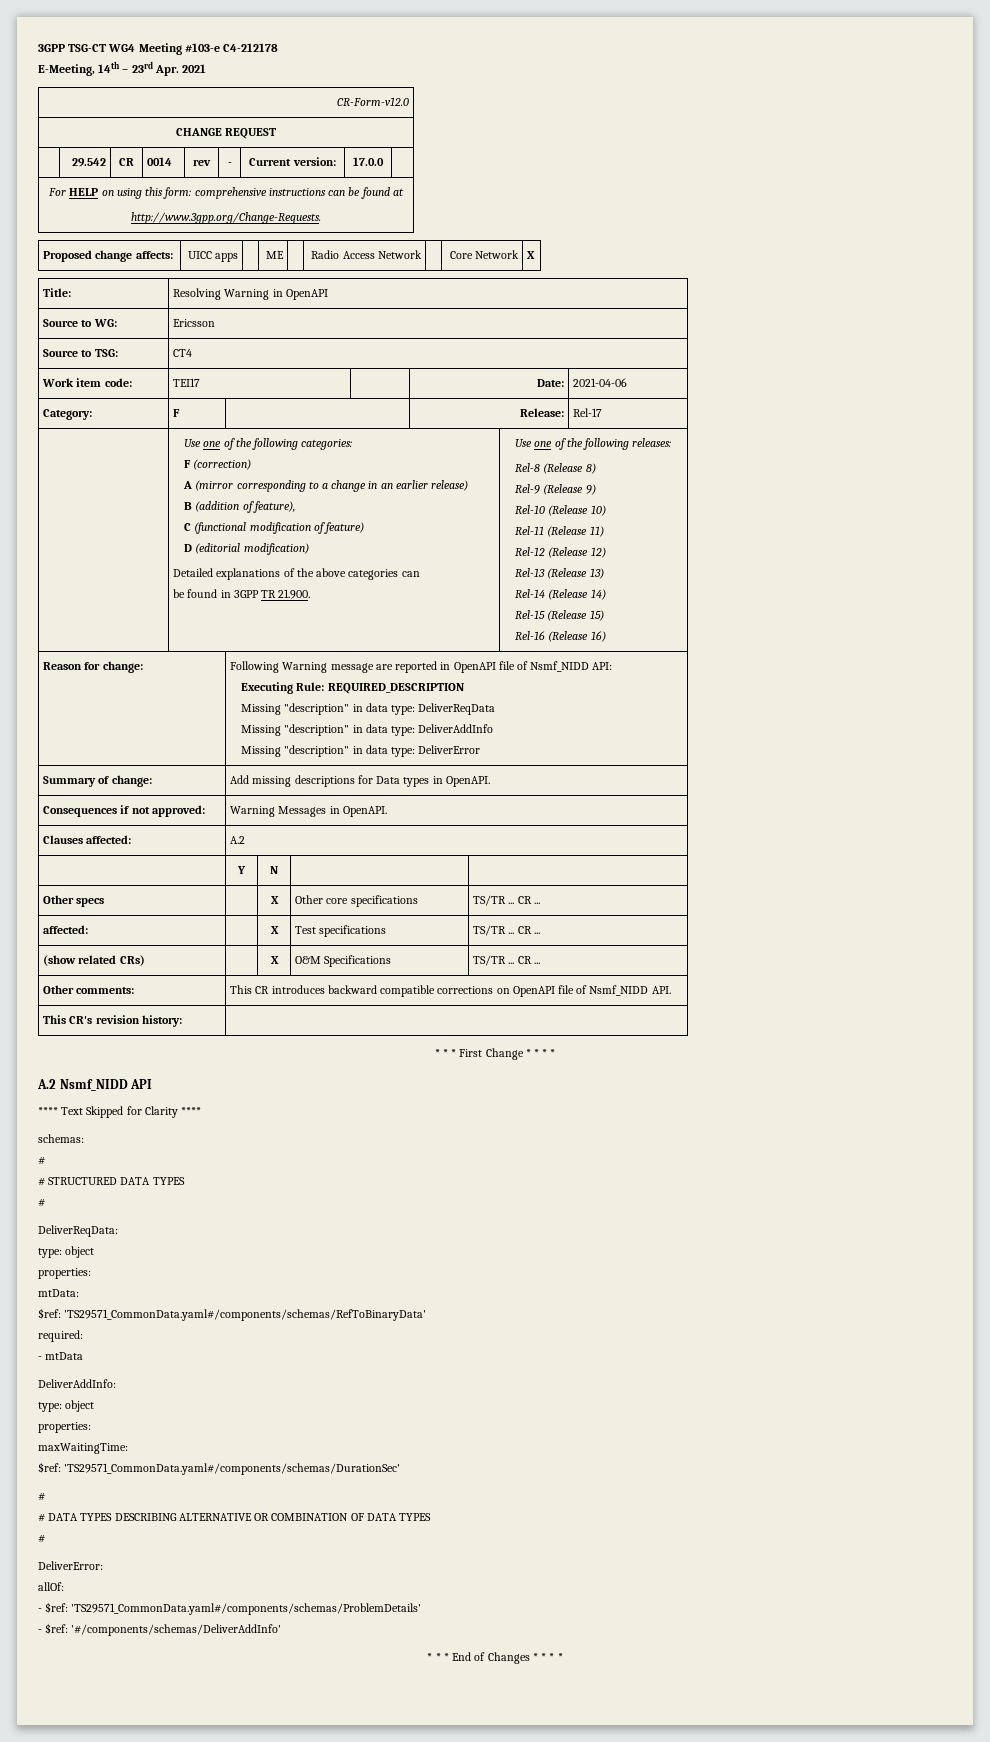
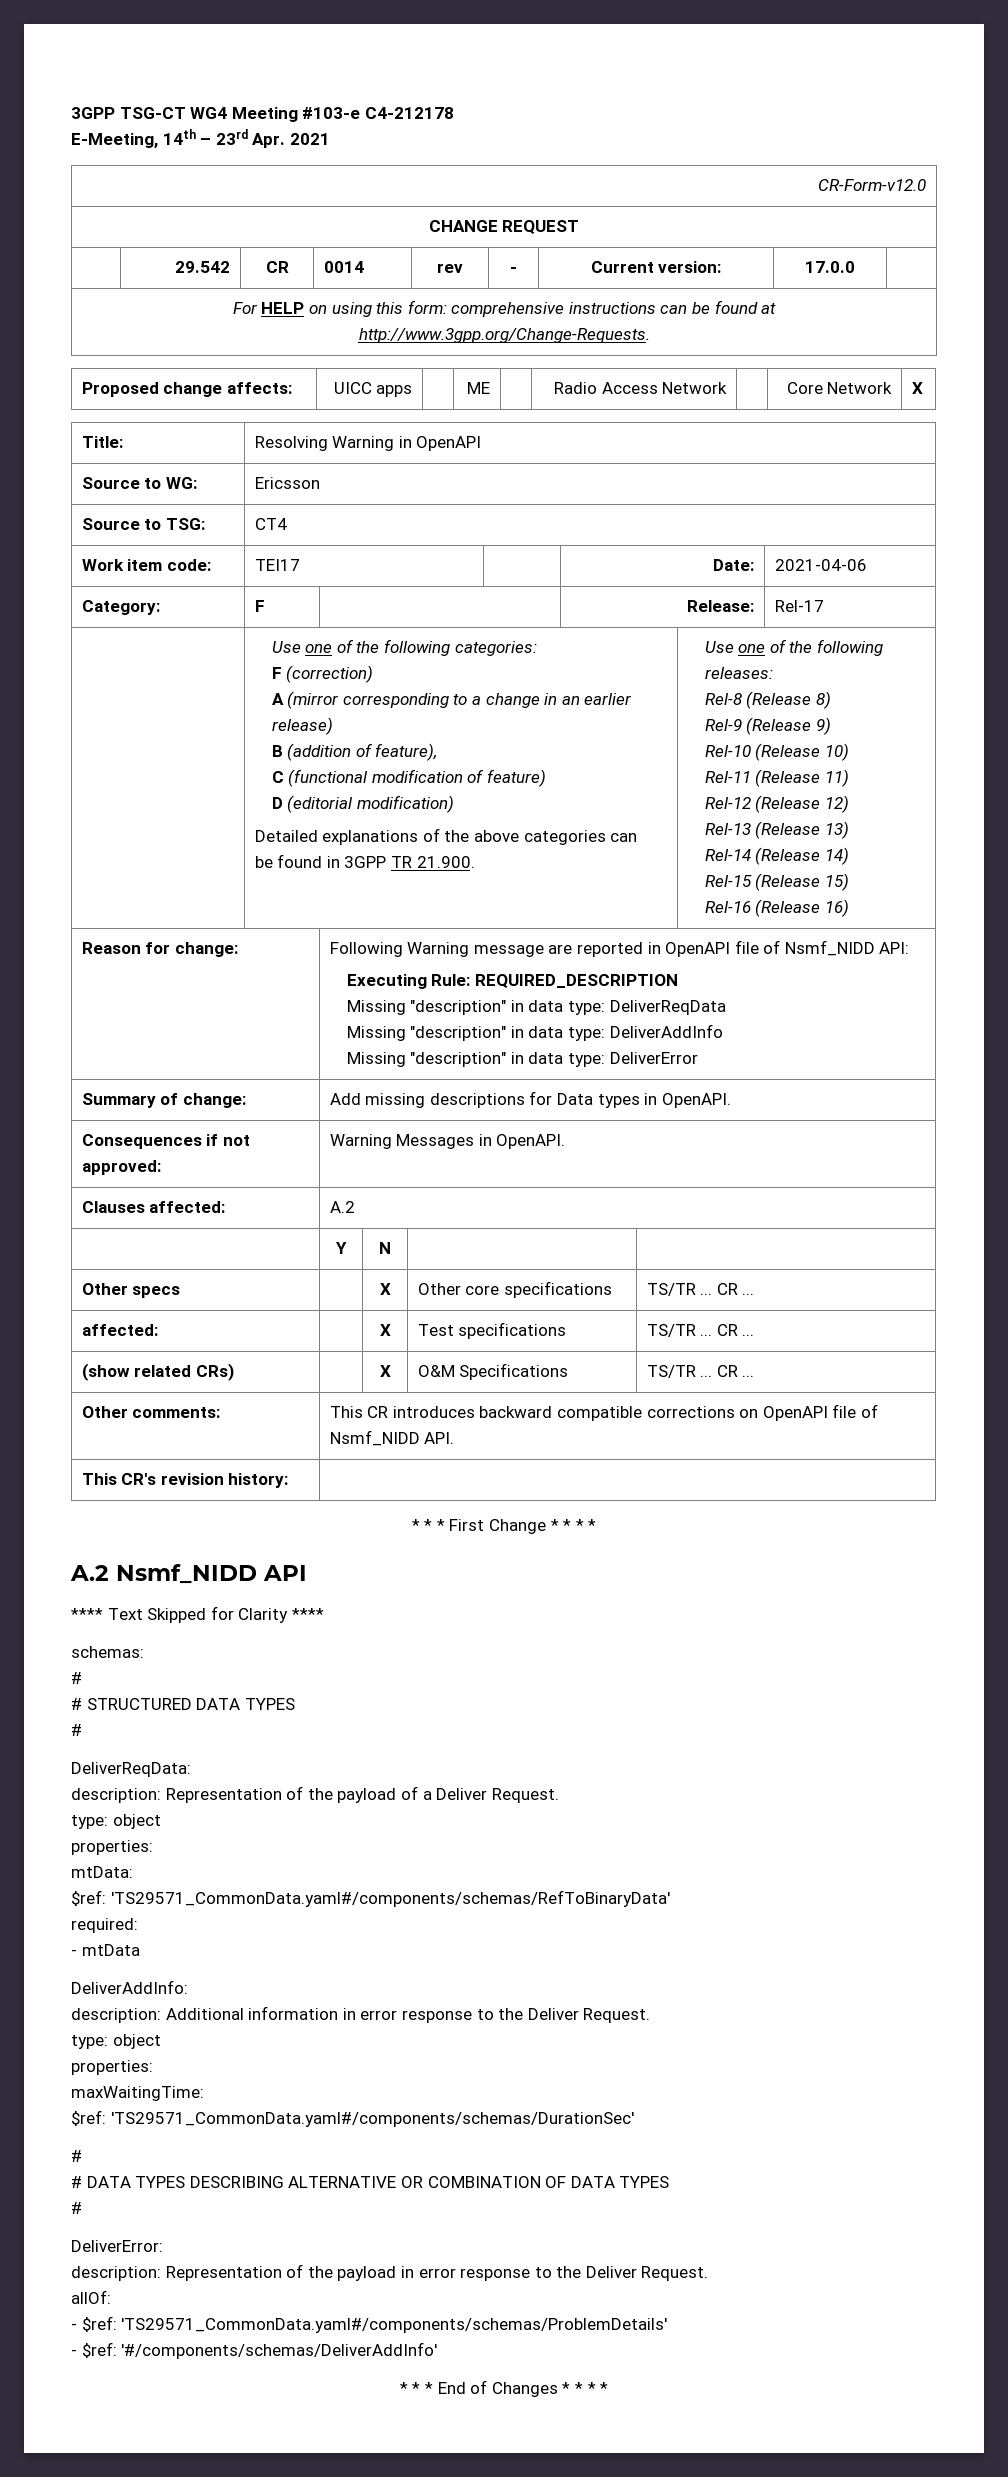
+ description: Representation of the payload of a Deliver Request.
+ description: Additional information in error response to the Deliver Request.
+ description: Representation of the payload in error response to the Deliver Request.

